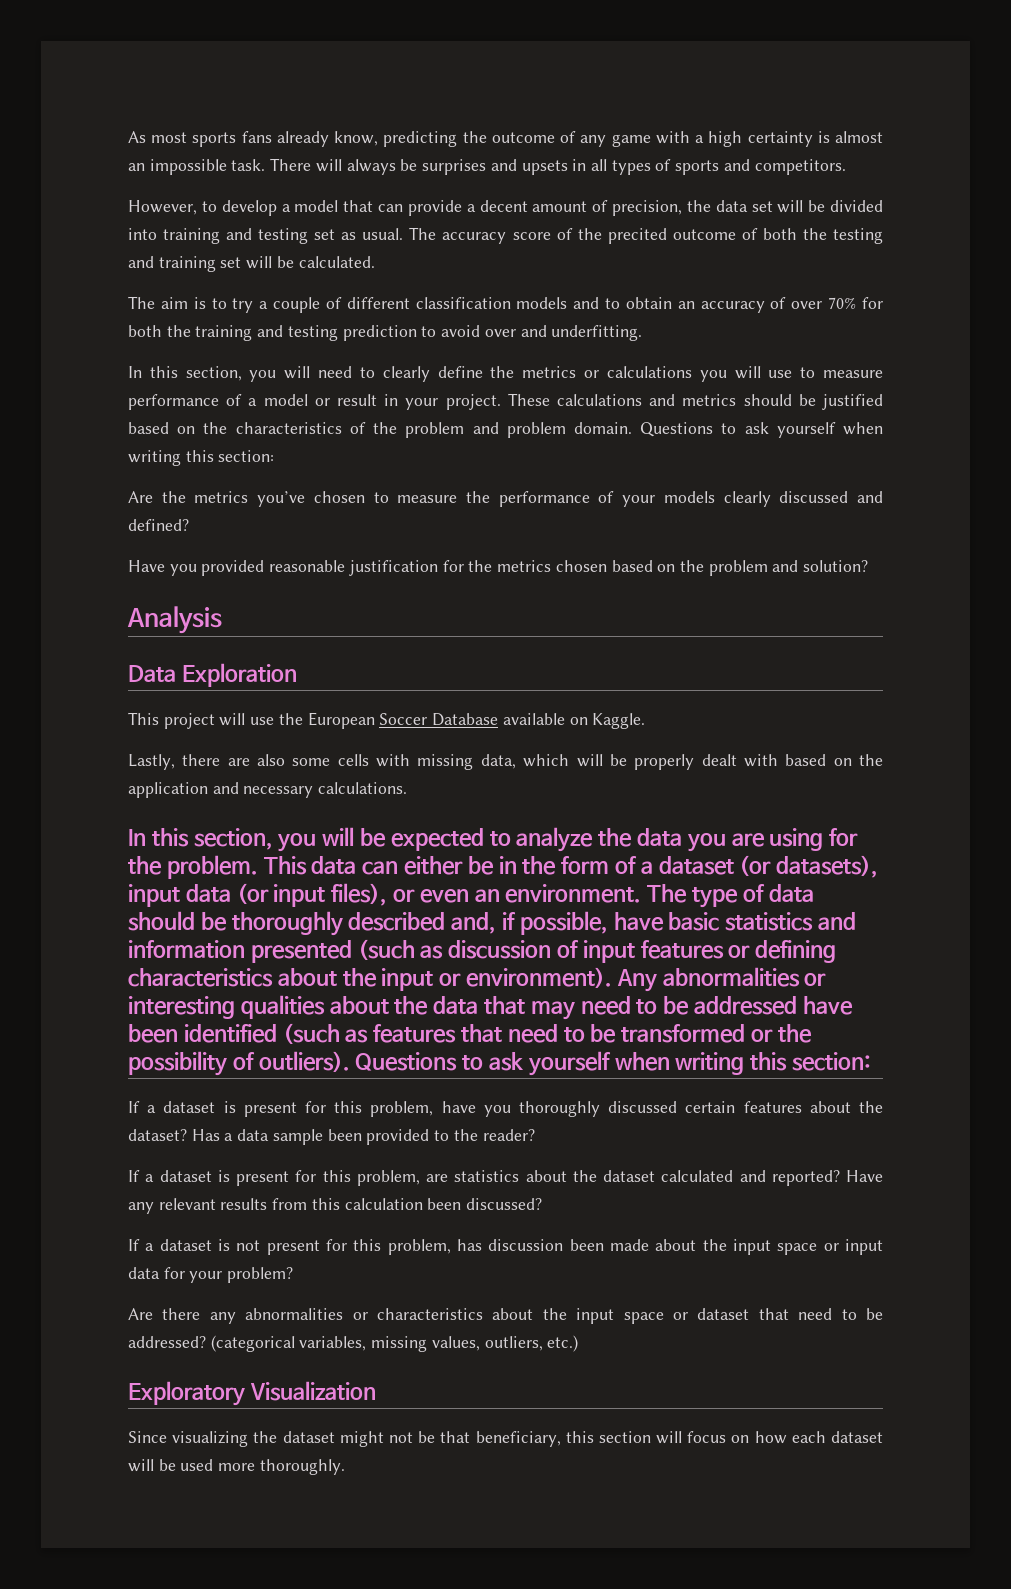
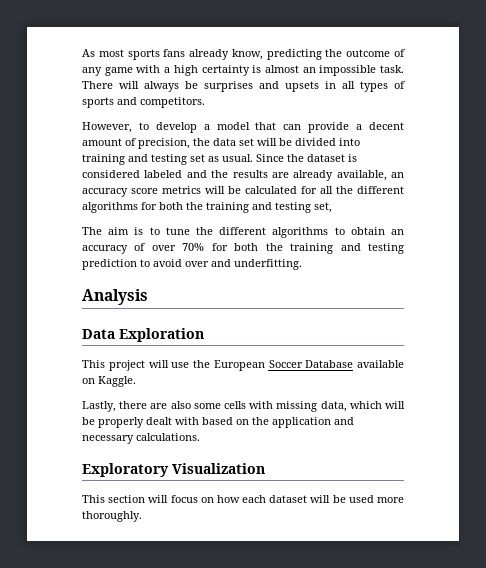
- The accuracy score of the precited outcome of both the testing and training set will be calculated.
- The aim is to try a couple of different classification models and to obtain an accuracy of over 70% for both the training and testing prediction to avoid over and underfitting.
+ Since the dataset is considered labeled and the results are already available, an accuracy score metrics will be calculated for all the different algorithms for both the training and testing set,
+ The aim is to tune the different algorithms to obtain an accuracy of over 70% for both the training and testing prediction to avoid over and underfitting.
- In this section, you will need to clearly define the metrics or calculations you will use to measure performance of a model or result in your project. These calculations and metrics should be justified based on the characteristics of the problem and problem domain. Questions to ask yourself when writing this section:
- Are the metrics you’ve chosen to measure the performance of your models clearly discussed and defined?
- Have you provided reasonable justification for the metrics chosen based on the problem and solution?
- In this section, you will be expected to analyze the data you are using for the problem. This data can either be in the form of a dataset (or datasets), input data (or input files), or even an environment. The type of data should be thoroughly described and, if possible, have basic statistics and information presented (such as discussion of input features or defining characteristics about the input or environment). Any abnormalities or interesting qualities about the data that may need to be addressed have been identified (such as features that need to be transformed or the possibility of outliers). Questions to ask yourself when writing this section:
- If a dataset is present for this problem, have you thoroughly discussed certain features about the dataset? Has a data sample been provided to the reader?
- If a dataset is present for this problem, are statistics about the dataset calculated and reported? Have any relevant results from this calculation been discussed?
- If a dataset is not present for this problem, has discussion been made about the input space or input data for your problem?
- Are there any abnormalities or characteristics about the input space or dataset that need to be addressed? (categorical variables, missing values, outliers, etc.)
  Exploratory Visualization
- Since visualizing the dataset might not be that beneficiary, this section will focus on how each dataset will be used more thoroughly.
+ This section will focus on how each dataset will be used more thoroughly.

